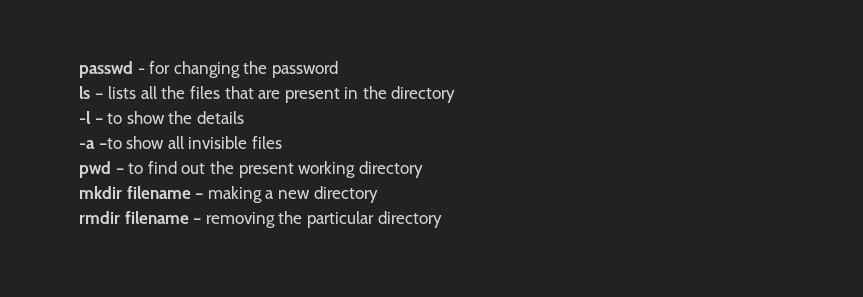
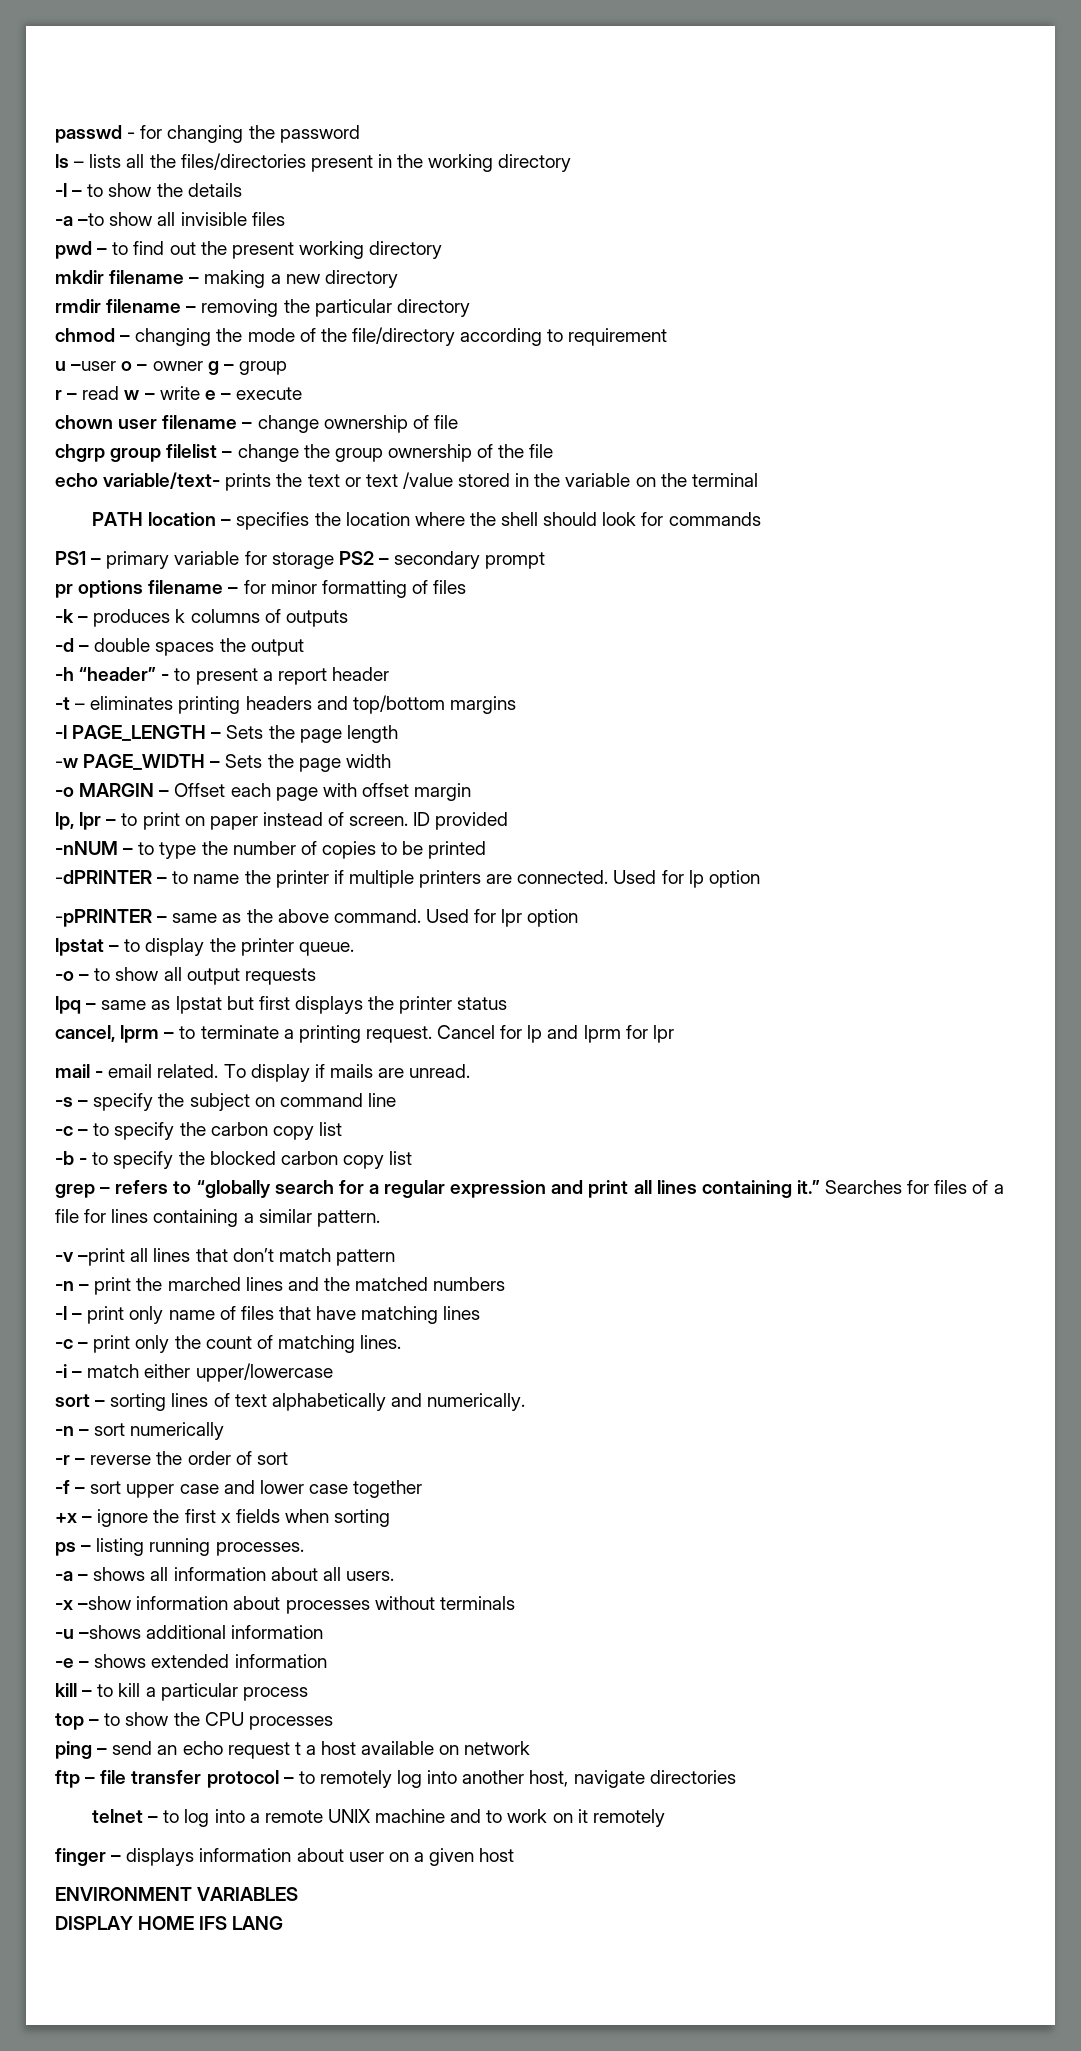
- ls – lists all the files that are present in the directory
+ ls – lists all the files/directories present in the working directory
+ chmod – changing the mode of the file/directory according to requirement
+ u –user o – owner g – group
+ r – read w – write e – execute
+ chown user filename – change ownership of file
+ chgrp group filelist – change the group ownership of the file
+ echo variable/text- prints the text or text /value stored in the variable on the terminal
+ PATH location – specifies the location where the shell should look for commands
+ PS1 – primary variable for storage PS2 – secondary prompt
+ pr options filename – for minor formatting of files
+ -k – produces k columns of outputs
+ -d – double spaces the output
+ -h “header” - to present a report header
+ -t – eliminates printing headers and top/bottom margins
+ -l PAGE_LENGTH – Sets the page length
+ -w PAGE_WIDTH – Sets the page width
+ -o MARGIN – Offset each page with offset margin
+ lp, lpr – to print on paper instead of screen. ID provided
+ -nNUM – to type the number of copies to be printed
+ -dPRINTER – to name the printer if multiple printers are connected. Used for lp option
+ -pPRINTER – same as the above command. Used for lpr option
+ lpstat – to display the printer queue.
+ -o – to show all output requests
+ lpq – same as lpstat but first displays the printer status
+ cancel, lprm – to terminate a printing request. Cancel for lp and lprm for lpr
+ mail - email related. To display if mails are unread.
+ -s – specify the subject on command line
+ -c – to specify the carbon copy list
+ -b - to specify the blocked carbon copy list
+ grep – refers to “globally search for a regular expression and print all lines containing it.” Searches for files of a file for lines containing a similar pattern.
+ -v –print all lines that don’t match pattern
+ -n – print the marched lines and the matched numbers
+ -l – print only name of files that have matching lines
+ -c – print only the count of matching lines.
+ -i – match either upper/lowercase
+ sort – sorting lines of text alphabetically and numerically.
+ -n – sort numerically
+ -r – reverse the order of sort
+ -f – sort upper case and lower case together
+ +x – ignore the first x fields when sorting
+ ps – listing running processes.
+ -a – shows all information about all users.
+ -x –show information about processes without terminals
+ -u –shows additional information
+ -e – shows extended information
+ kill – to kill a particular process
+ top – to show the CPU processes
+ ping – send an echo request t a host available on network
+ ftp – file transfer protocol – to remotely log into another host, navigate directories
+ telnet – to log into a remote UNIX machine and to work on it remotely
+ finger – displays information about user on a given host
+ ENVIRONMENT VARIABLES
+ DISPLAY HOME IFS LANG

